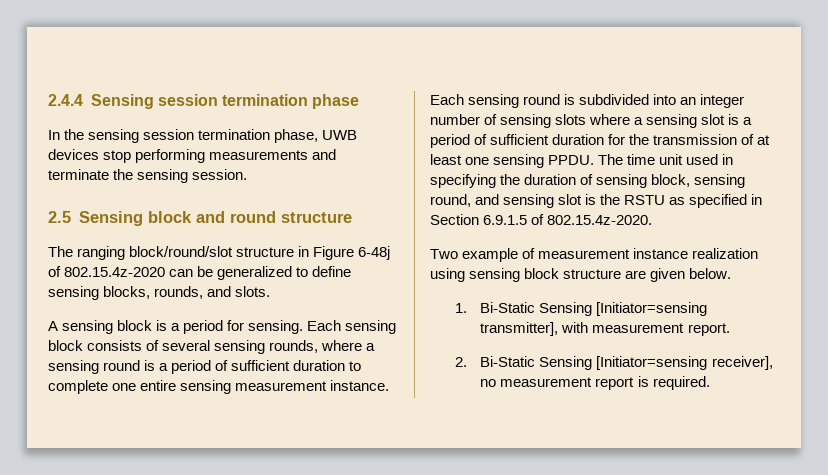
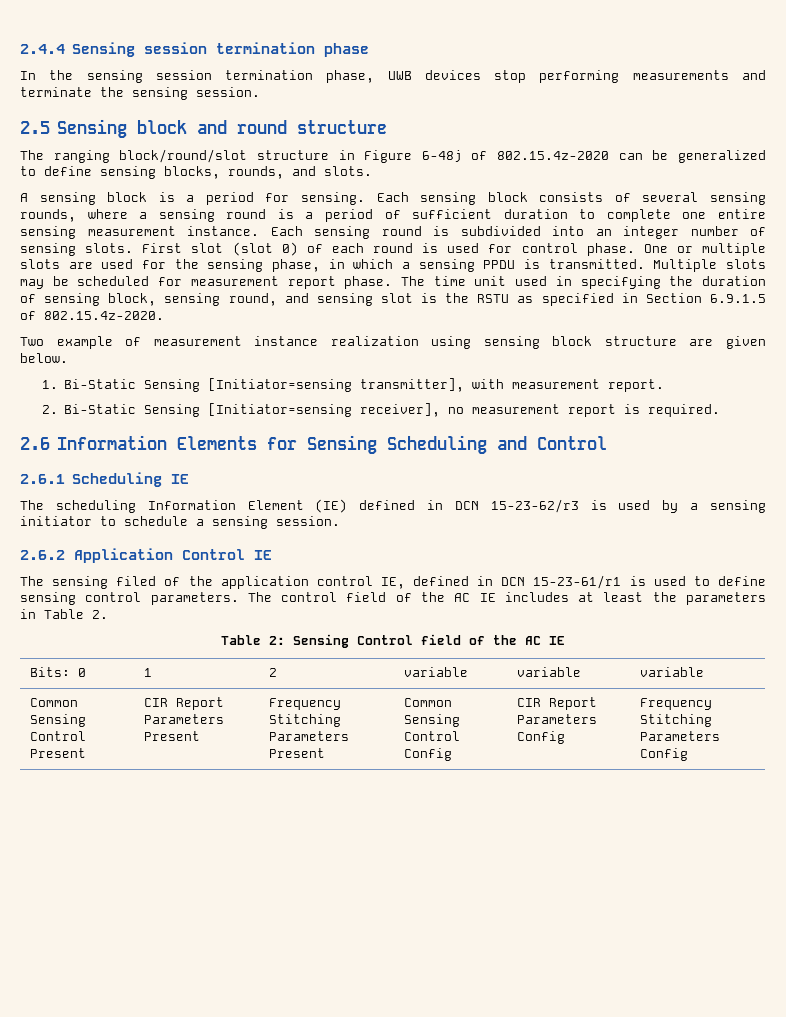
- Each sensing round is subdivided into an integer number of sensing slots where a sensing slot is a period of sufficient duration for the transmission of at least one sensing PPDU.
+ Each sensing round is subdivided into an integer number of sensing slots. First slot (slot 0) of each round is used for control phase. One or multiple slots are used for the sensing phase, in which a sensing PPDU is transmitted. Multiple slots may be scheduled for measurement report phase.
+ 2.6 Information Elements for Sensing Scheduling and Control
+ 2.6.1 Scheduling IE
+ The scheduling Information Element (IE) defined in DCN 15-23-62/r3 is used by a sensing initiator to schedule a sensing session.
+ 2.6.2 Application Control IE
+ The sensing filed of the application control IE, defined in DCN 15-23-61/r1 is used to define sensing control parameters. The control field of the AC IE includes at least the parameters in Table 2.
+ Table 2: Sensing Control field of the AC IE
+ Bits: 0 | 1 | 2 | variable | variable | variable
+ Common Sensing Control Present | CIR Report Parameters Present | Frequency Stitching Parameters Present | Common Sensing Control Config | CIR Report Parameters Config | Frequency Stitching Parameters Config

